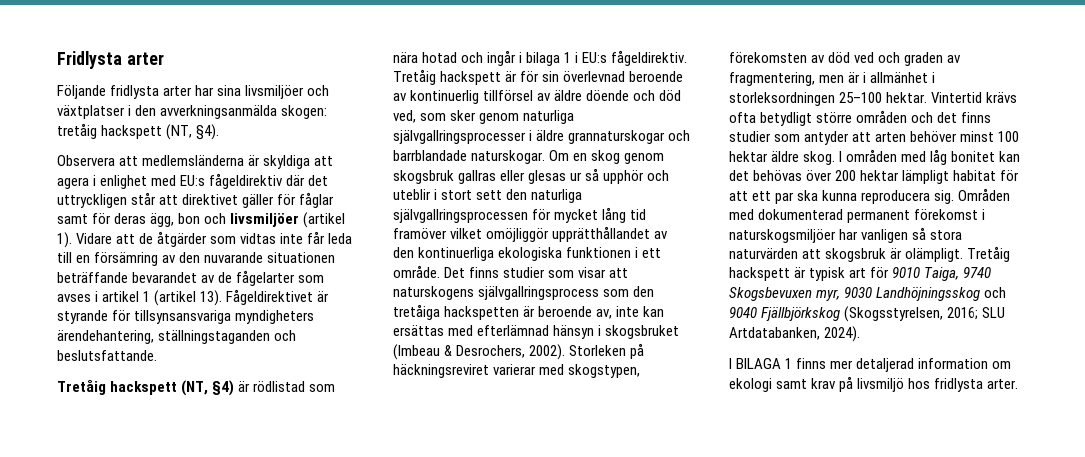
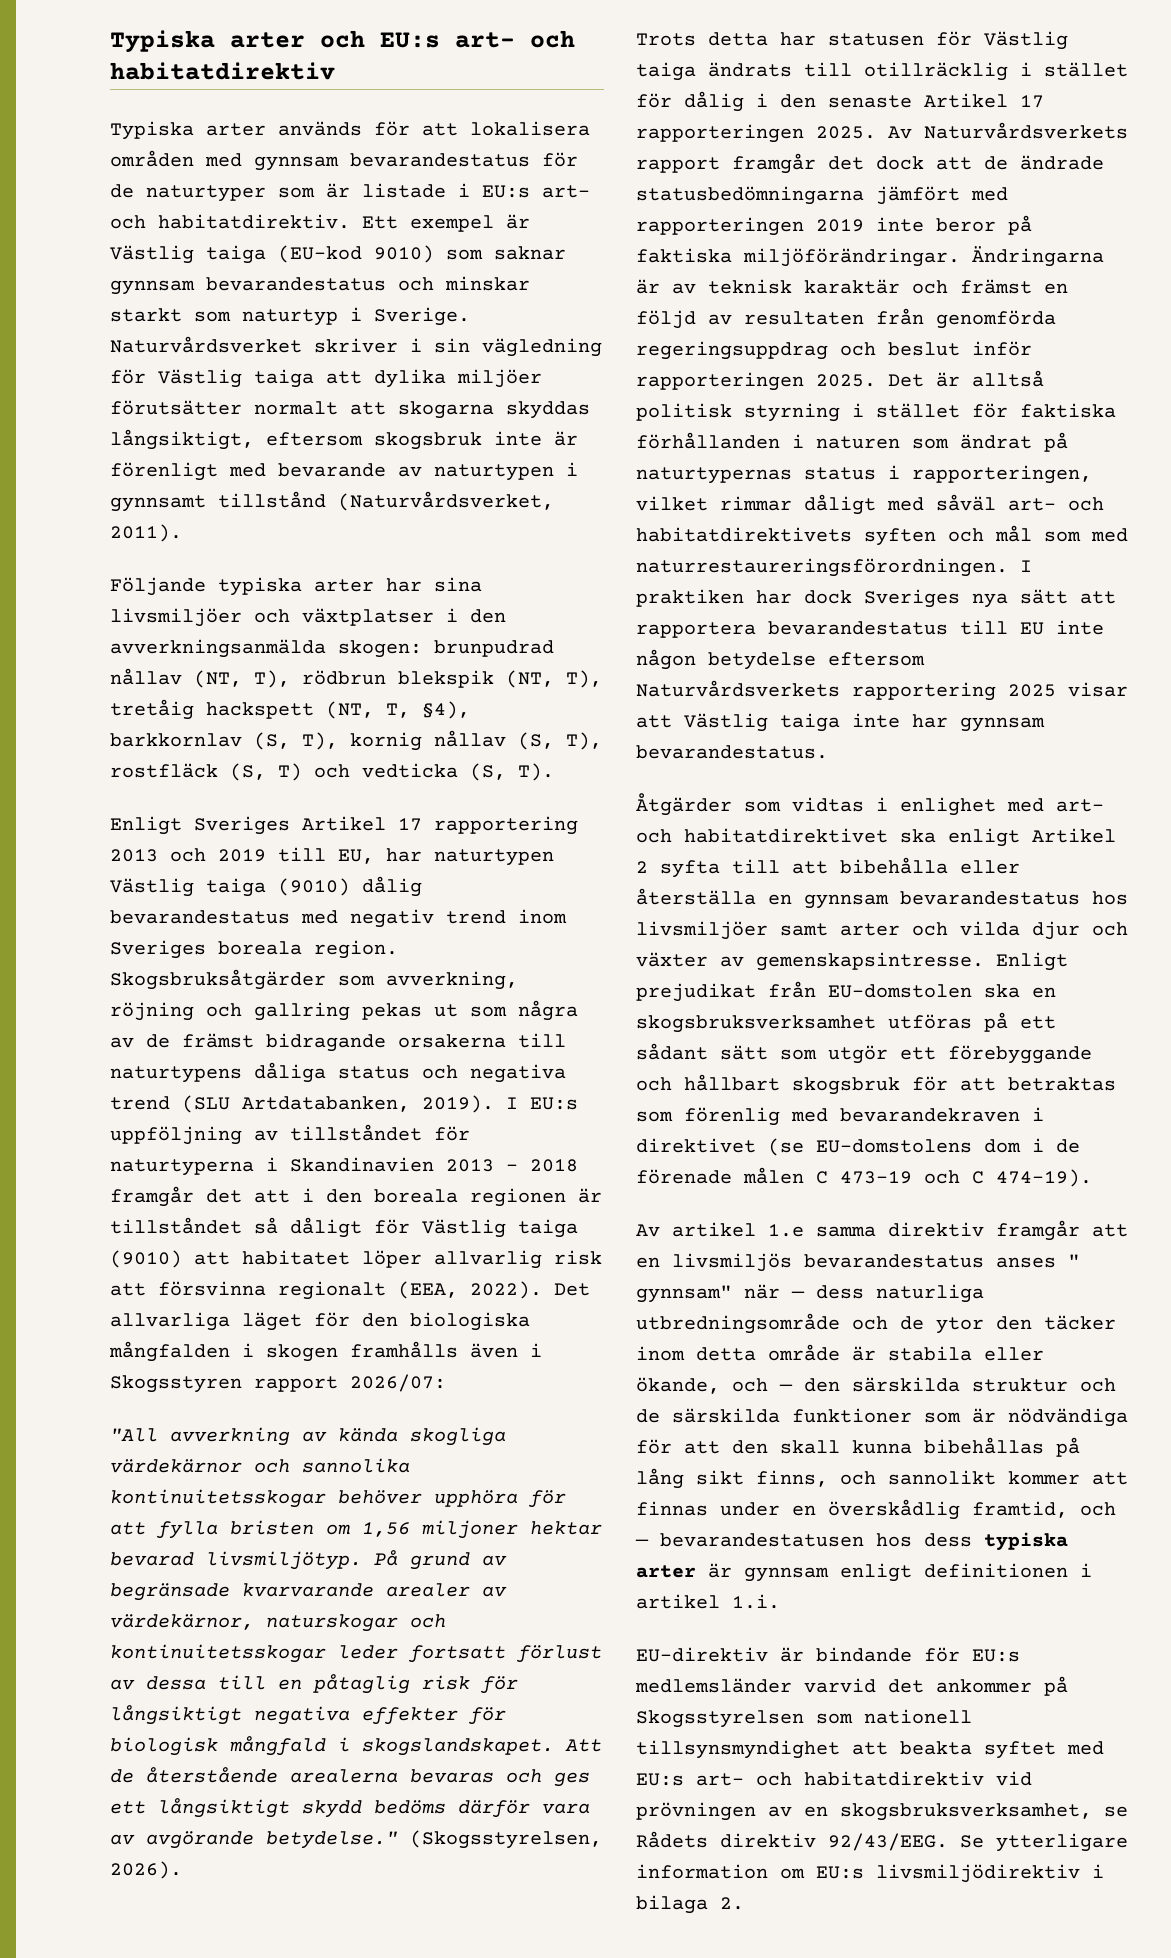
- Fridlysta arter
+ Typiska arter och EU:s art- och habitatdirektiv
+ Typiska arter används för att lokalisera områden med gynnsam bevarandestatus för de naturtyper som är listade i EU:s art- och habitatdirektiv. Ett exempel är Västlig taiga (EU-kod 9010) som saknar gynnsam bevarandestatus och minskar starkt som naturtyp i Sverige. Naturvårdsverket skriver i sin vägledning för Västlig taiga att dylika miljöer förutsätter normalt att skogarna skyddas långsiktigt, eftersom skogsbruk inte är förenligt med bevarande av naturtypen i gynnsamt tillstånd (Naturvårdsverket, 2011).
- Följande fridlysta arter har sina livsmiljöer och växtplatser i den avverkningsanmälda skogen: tretåig hackspett (NT, §4).
- Observera att medlemsländerna är skyldiga att agera i enlighet med EU:s fågeldirektiv där det uttryckligen står att direktivet gäller för fåglar samt för deras ägg, bon och livsmiljöer (artikel 1). Vidare att de åtgärder som vidtas inte får leda till en försämring av den nuvarande situationen beträffande bevarandet av de fågelarter som avses i artikel 1 (artikel 13). Fågeldirektivet är styrande för tillsynsansvariga myndigheters ärendehantering, ställningstaganden och beslutsfattande.
- Tretåig hackspett (NT, §4) är rödlistad som nära hotad och ingår i bilaga 1 i EU:s fågeldirektiv. Tretåig hackspett är för sin överlevnad beroende av kontinuerlig tillförsel av äldre döende och död ved, som sker genom naturliga självgallringsprocesser i äldre grannaturskogar och barrblandade naturskogar. Om en skog genom skogsbruk gallras eller glesas ur så upphör och uteblir i stort sett den naturliga självgallringsprocessen för mycket lång tid framöver vilket omöjliggör upprätthållandet av den kontinuerliga ekologiska funktionen i ett område. Det finns studier som visar att naturskogens självgallringsprocess som den tretåiga hackspetten är beroende av, inte kan ersättas med efterlämnad hänsyn i skogsbruket (Imbeau & Desrochers, 2002). Storleken på häckningsreviret varierar med skogstypen, förekomsten av död ved och graden av fragmentering, men är i allmänhet i storleksordningen 25–100 hektar. Vintertid krävs ofta betydligt större områden och det finns studier som antyder att arten behöver minst 100 hektar äldre skog. I områden med låg bonitet kan det behövas över 200 hektar lämpligt habitat för att ett par ska kunna reproducera sig. Områden med dokumenterad permanent förekomst i naturskogsmiljöer har vanligen så stora naturvärden att skogsbruk är olämpligt. Tretåig hackspett är typisk art för 9010 Taiga, 9740 Skogsbevuxen myr, 9030 Landhöjningsskog och 9040 Fjällbjörkskog (Skogsstyrelsen, 2016; SLU Artdatabanken, 2024).
- I BILAGA 1 finns mer detaljerad information om ekologi samt krav på livsmiljö hos fridlysta arter.
+ Följande typiska arter har sina livsmiljöer och växtplatser i den avverkningsanmälda skogen: brunpudrad nållav (NT, T), rödbrun blekspik (NT, T), tretåig hackspett (NT, T, §4), barkkornlav (S, T), kornig nållav (S, T), rostfläck (S, T) och vedticka (S, T).
+ Enligt Sveriges Artikel 17 rapportering 2013 och 2019 till EU, har naturtypen Västlig taiga (9010) dålig bevarandestatus med negativ trend inom Sveriges boreala region. Skogsbruksåtgärder som avverkning, röjning och gallring pekas ut som några av de främst bidragande orsakerna till naturtypens dåliga status och negativa trend (SLU Artdatabanken, 2019). I EU:s uppföljning av tillståndet för naturtyperna i Skandinavien 2013 – 2018 framgår det att i den boreala regionen är tillståndet så dåligt för Västlig taiga (9010) att habitatet löper allvarlig risk att försvinna regionalt (EEA, 2022). Det allvarliga läget för den biologiska mångfalden i skogen framhålls även i Skogsstyren rapport 2026/07:
+ "All avverkning av kända skogliga värdekärnor och sannolika kontinuitetsskogar behöver upphöra för att fylla bristen om 1,56 miljoner hektar bevarad livsmiljötyp. På grund av begränsade kvarvarande arealer av värdekärnor, naturskogar och kontinuitetsskogar leder fortsatt förlust av dessa till en påtaglig risk för långsiktigt negativa effekter för biologisk mångfald i skogslandskapet. Att de återstående arealerna bevaras och ges ett långsiktigt skydd bedöms därför vara av avgörande betydelse." (Skogsstyrelsen, 2026).
+ Trots detta har statusen för Västlig taiga ändrats till otillräcklig i stället för dålig i den senaste Artikel 17 rapporteringen 2025. Av Naturvårdsverkets rapport framgår det dock att de ändrade statusbedömningarna jämfört med rapporteringen 2019 inte beror på faktiska miljöförändringar. Ändringarna är av teknisk karaktär och främst en följd av resultaten från genomförda regeringsuppdrag och beslut inför rapporteringen 2025. Det är alltså politisk styrning i stället för faktiska förhållanden i naturen som ändrat på naturtypernas status i rapporteringen, vilket rimmar dåligt med såväl art- och habitatdirektivets syften och mål som med naturrestaureringsförordningen. I praktiken har dock Sveriges nya sätt att rapportera bevarandestatus till EU inte någon betydelse eftersom Naturvårdsverkets rapportering 2025 visar att Västlig taiga inte har gynnsam bevarandestatus.
+ Åtgärder som vidtas i enlighet med art- och habitatdirektivet ska enligt Artikel 2 syfta till att bibehålla eller återställa en gynnsam bevarandestatus hos livsmiljöer samt arter och vilda djur och växter av gemenskapsintresse. Enligt prejudikat från EU-domstolen ska en skogsbruksverksamhet utföras på ett sådant sätt som utgör ett förebyggande och hållbart skogsbruk för att betraktas som förenlig med bevarandekraven i direktivet (se EU-domstolens dom i de förenade målen C 473-19 och C 474-19).
+ Av artikel 1.e samma direktiv framgår att en livsmiljös bevarandestatus anses " gynnsam" när — dess naturliga utbredningsområde och de ytor den täcker inom detta område är stabila eller ökande, och — den särskilda struktur och de särskilda funktioner som är nödvändiga för att den skall kunna bibehållas på lång sikt finns, och sannolikt kommer att finnas under en överskådlig framtid, och — bevarandestatusen hos dess typiska arter är gynnsam enligt definitionen i artikel 1.i.
+ EU-direktiv är bindande för EU:s medlemsländer varvid det ankommer på Skogsstyrelsen som nationell tillsynsmyndighet att beakta syftet med EU:s art- och habitatdirektiv vid prövningen av en skogsbruksverksamhet, se Rådets direktiv 92/43/EEG. Se ytterligare information om EU:s livsmiljödirektiv i bilaga 2.

